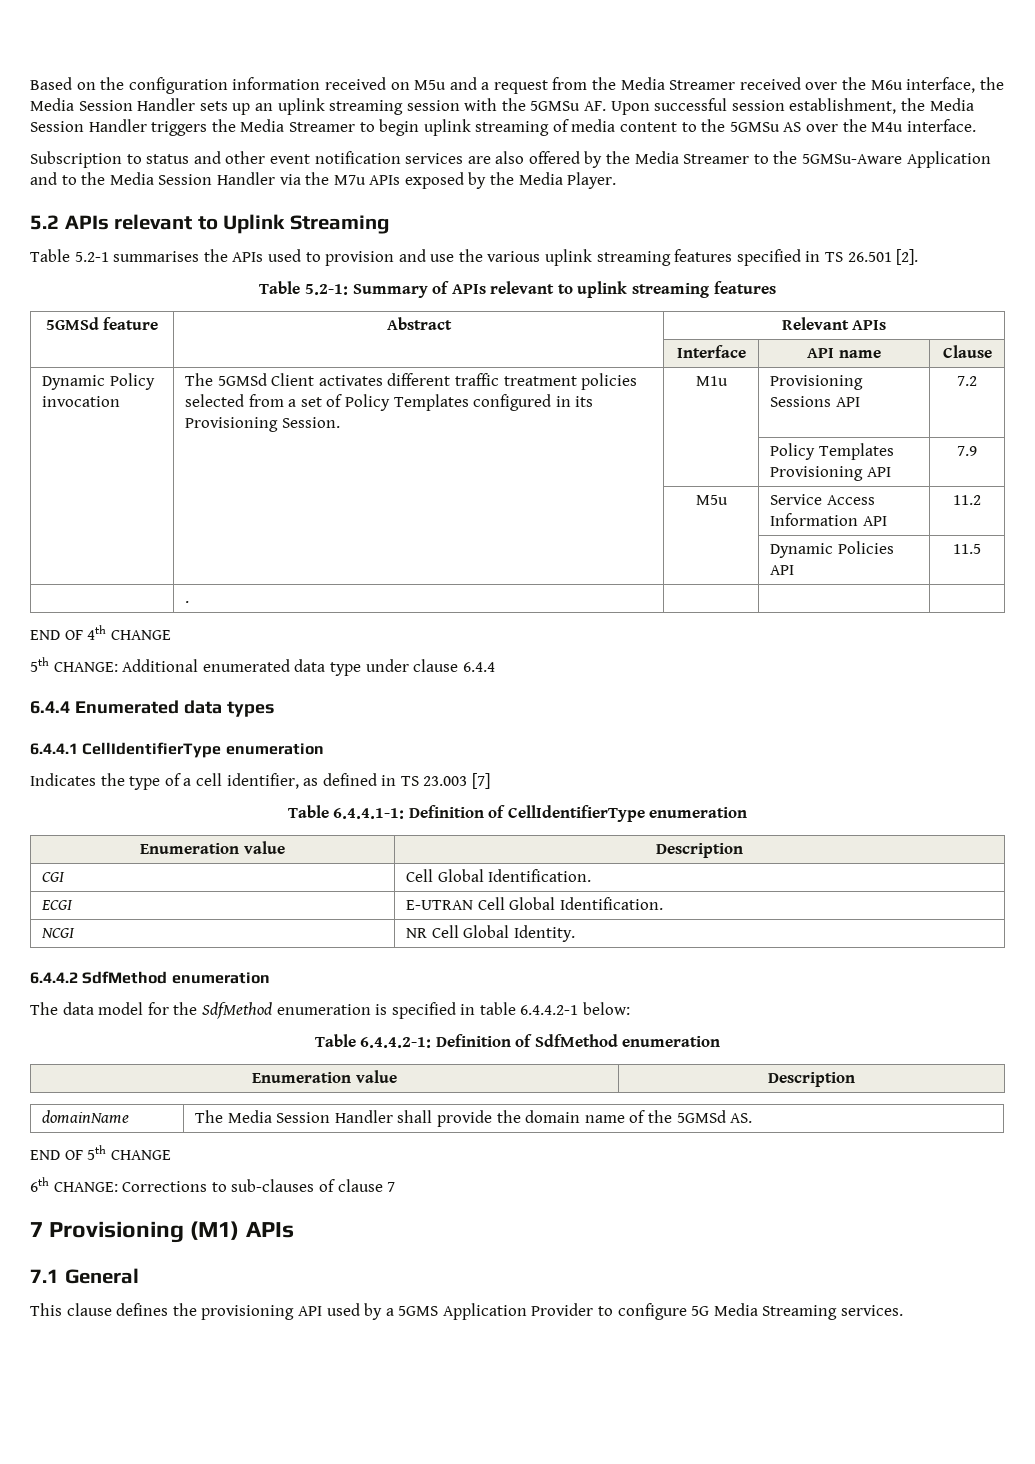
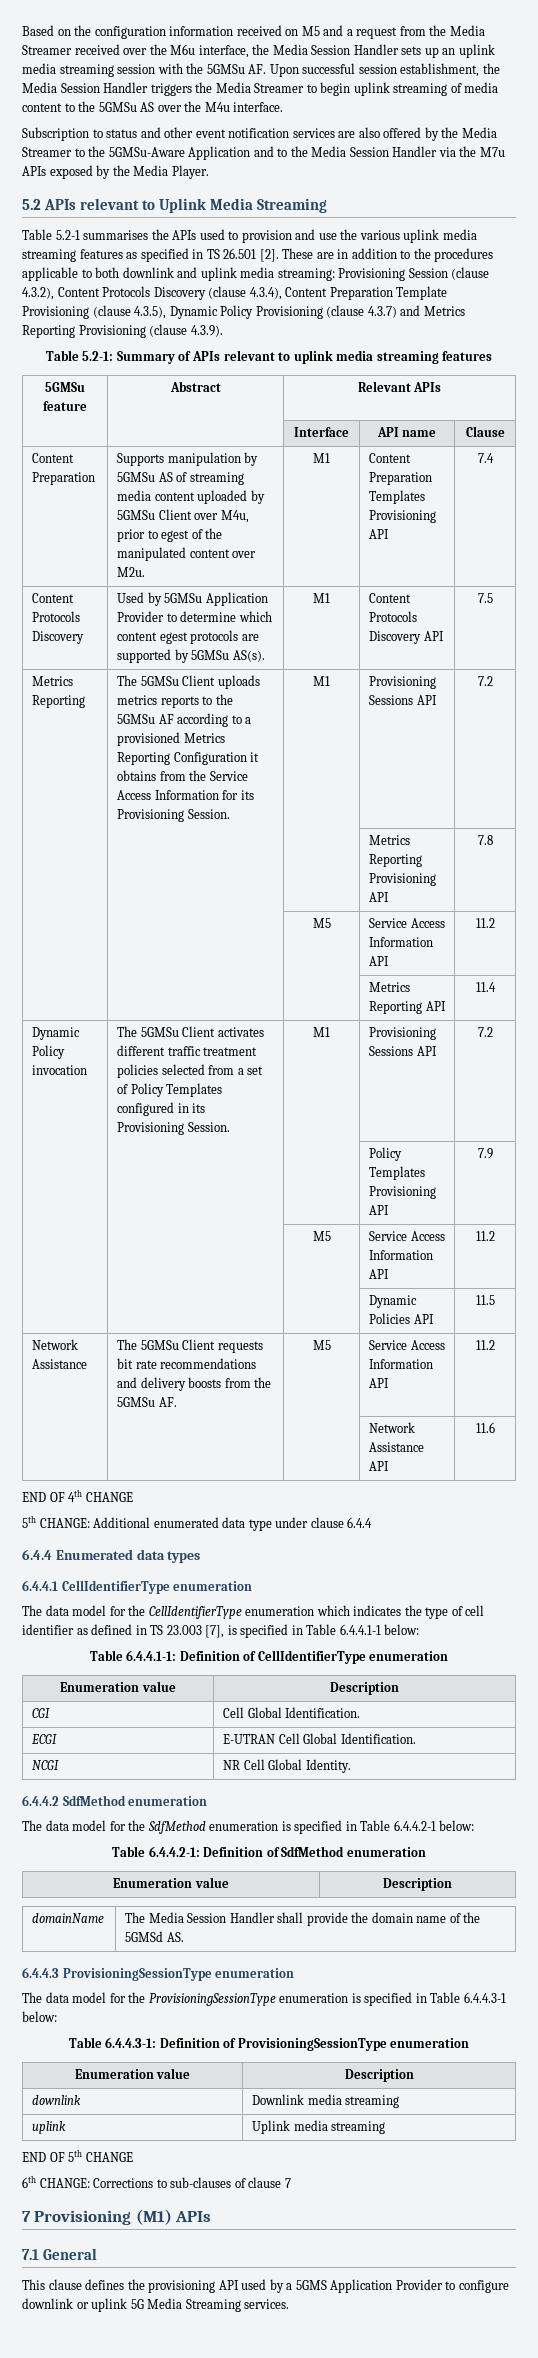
- Based on the configuration information received on M5u and a request from the Media Streamer received over the M6u interface, the Media Session Handler sets up an uplink streaming session with the 5GMSu AF. Upon successful session establishment, the Media Session Handler triggers the Media Streamer to begin uplink streaming of media content to the 5GMSu AS over the M4u interface.
+ Based on the configuration information received on M5 and a request from the Media Streamer received over the M6u interface, the Media Session Handler sets up an uplink media streaming session with the 5GMSu AF. Upon successful session establishment, the Media Session Handler triggers the Media Streamer to begin uplink streaming of media content to the 5GMSu AS over the M4u interface.
- 5.2 APIs relevant to Uplink Streaming
+ 5.2 APIs relevant to Uplink Media Streaming
- Table 5.2-1 summarises the APIs used to provision and use the various uplink streaming features specified in TS 26.501 [2].
+ Table 5.2-1 summarises the APIs used to provision and use the various uplink media streaming features as specified in TS 26.501 [2]. These are in addition to the procedures applicable to both downlink and uplink media streaming: Provisioning Session (clause 4.3.2), Content Protocols Discovery (clause 4.3.4), Content Preparation Template Provisioning (clause 4.3.5), Dynamic Policy Provisioning (clause 4.3.7) and Metrics Reporting Provisioning (clause 4.3.9).
- Table 5.2-1: Summary of APIs relevant to uplink streaming features
+ Table 5.2-1: Summary of APIs relevant to uplink media streaming features
- 5GMSd feature | Abstract | Relevant APIs
+ 5GMSu feature | Abstract | Relevant APIs
+ Content Preparation | Supports manipulation by 5GMSu AS of streaming media content uploaded by 5GMSu Client over M4u, prior to egest of the manipulated content over M2u. | M1 | Content Preparation Templates Provisioning API | 7.4
+ Content Protocols Discovery | Used by 5GMSu Application Provider to determine which content egest protocols are supported by 5GMSu AS(s). | M1 | Content Protocols Discovery API | 7.5
+ Metrics Reporting | The 5GMSu Client uploads metrics reports to the 5GMSu AF according to a provisioned Metrics Reporting Configuration it obtains from the Service Access Information for its Provisioning Session. | M1 | Provisioning Sessions API | 7.2
+ | | | Metrics Reporting Provisioning API | 7.8
+ | | M5 | Service Access Information API | 11.2
+ | | | Metrics Reporting API | 11.4
- Dynamic Policy invocation | The 5GMSd Client activates different traffic treatment policies selected from a set of Policy Templates configured in its Provisioning Session. | M1u | Provisioning Sessions API | 7.2
+ Dynamic Policy invocation | The 5GMSu Client activates different traffic treatment policies selected from a set of Policy Templates configured in its Provisioning Session. | M1 | Provisioning Sessions API | 7.2
  | | | Policy Templates Provisioning API | 7.9
- | | M5u | Service Access Information API | 11.2
+ | | M5 | Service Access Information API | 11.2
- | . | | |
+ Network Assistance | The 5GMSu Client requests bit rate recommendations and delivery boosts from the 5GMSu AF. | M5 | Service Access Information API | 11.2
+ | | | Network Assistance API | 11.6
- Indicates the type of a cell identifier, as defined in TS 23.003 [7]
+ The data model for the CellIdentifierType enumeration which indicates the type of cell identifier as defined in TS 23.003 [7], is specified in Table 6.4.4.1-1 below:
- The data model for the SdfMethod enumeration is specified in table 6.4.4.2-1 below:
+ The data model for the SdfMethod enumeration is specified in Table 6.4.4.2-1 below:
+ 6.4.4.3 ProvisioningSessionType enumeration
+ The data model for the ProvisioningSessionType enumeration is specified in Table 6.4.4.3-1 below:
+ Table 6.4.4.3-1: Definition of ProvisioningSessionType enumeration
+ Enumeration value | Description
+ downlink | Downlink media streaming
+ uplink | Uplink media streaming
- This clause defines the provisioning API used by a 5GMS Application Provider to configure 5G Media Streaming services.
+ This clause defines the provisioning API used by a 5GMS Application Provider to configure downlink or uplink 5G Media Streaming services.

